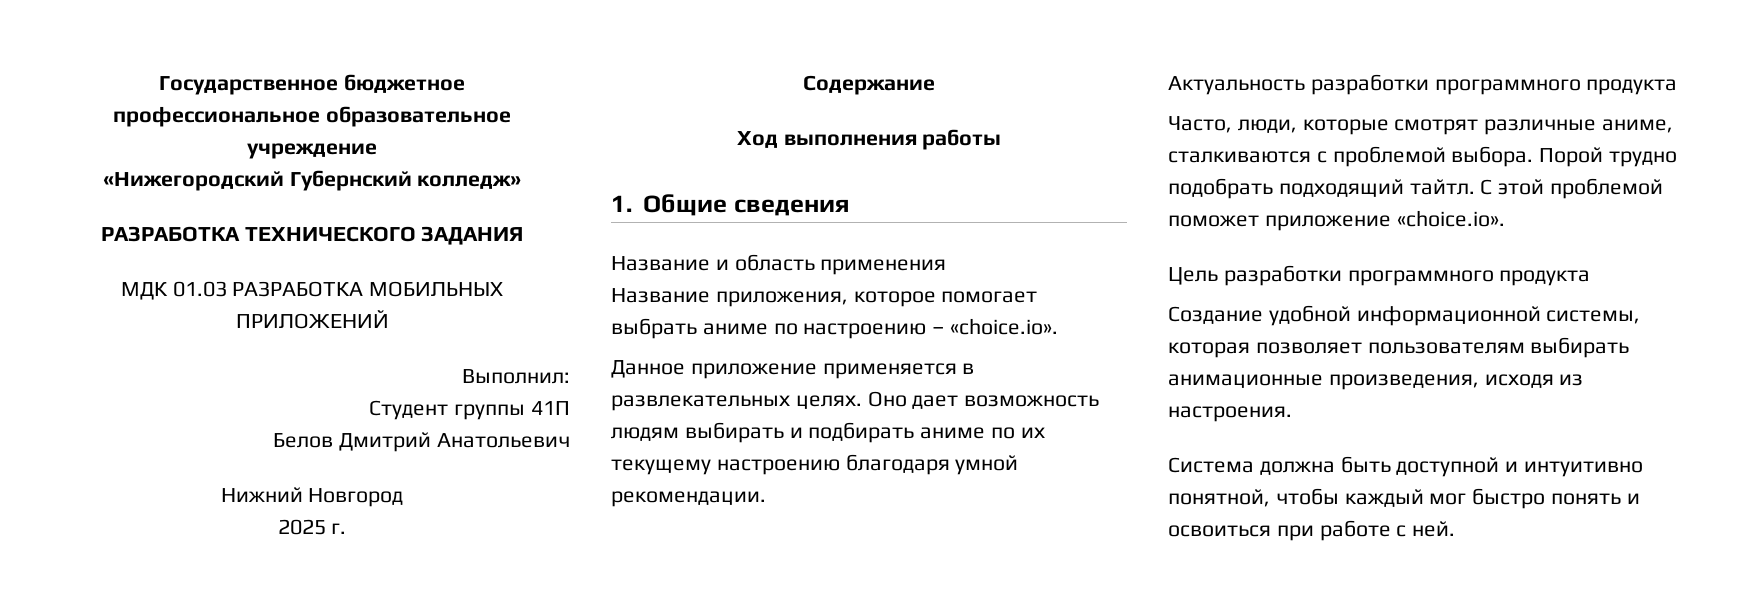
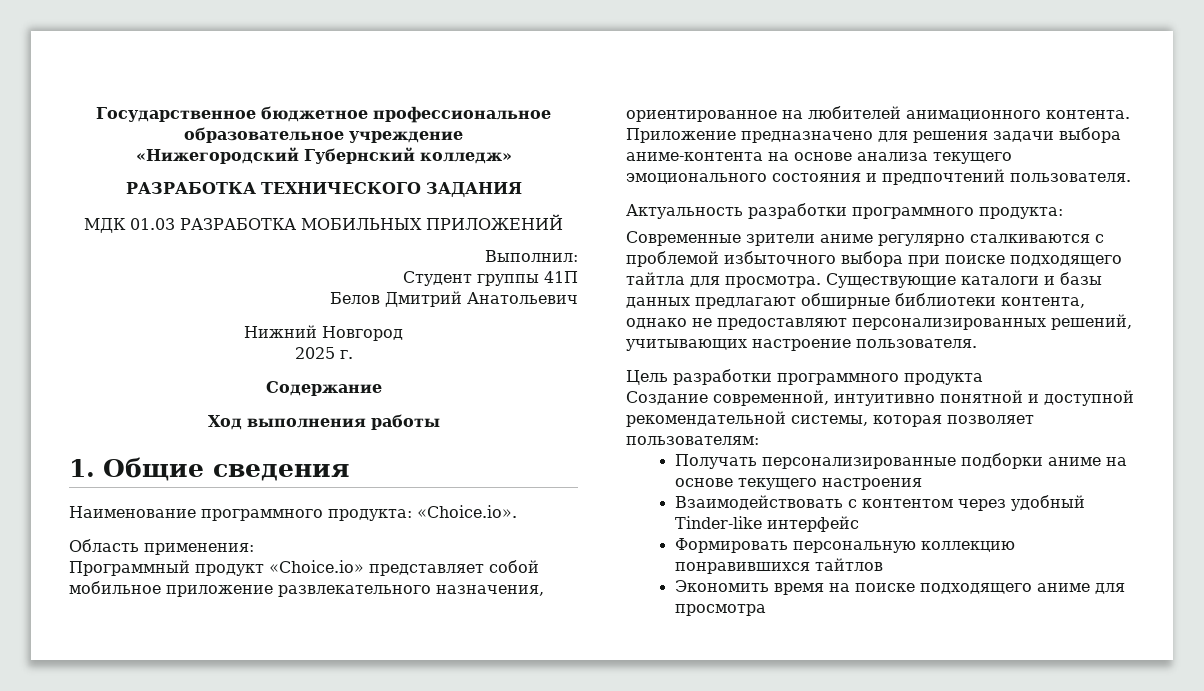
- Название и область применения
- Название приложения, которое помогает выбрать аниме по настроению – «choice.io».
- Данное приложение применяется в развлекательных целях. Оно дает возможность людям выбирать и подбирать аниме по их текущему настроению благодаря умной рекомендации.
- Актуальность разработки программного продукта
- Часто, люди, которые смотрят различные аниме, сталкиваются с проблемой выбора. Порой трудно подобрать подходящий тайтл. С этой проблемой поможет приложение «choice.io».
+ Наименование программного продукта: «Choice.io».
+ Область применения:
+ Программный продукт «Choice.io» представляет собой мобильное приложение развлекательного назначения, ориентированное на любителей анимационного контента. Приложение предназначено для решения задачи выбора аниме-контента на основе анализа текущего эмоционального состояния и предпочтений пользователя.
+ Актуальность разработки программного продукта:
+ Современные зрители аниме регулярно сталкиваются с проблемой избыточного выбора при поиске подходящего тайтла для просмотра. Существующие каталоги и базы данных предлагают обширные библиотеки контента, однако не предоставляют персонализированных решений, учитывающих настроение пользователя.
- Создание удобной информационной системы, которая позволяет пользователям выбирать анимационные произведения, исходя из настроения.
- Система должна быть доступной и интуитивно понятной, чтобы каждый мог быстро понять и освоиться при работе с ней.
+ Создание современной, интуитивно понятной и доступной рекомендательной системы, которая позволяет пользователям:
+ Получать персонализированные подборки аниме на основе текущего настроения
+ Взаимодействовать с контентом через удобный Tinder-like интерфейс
+ Формировать персональную коллекцию понравившихся тайтлов
+ Экономить время на поиске подходящего аниме для просмотра

